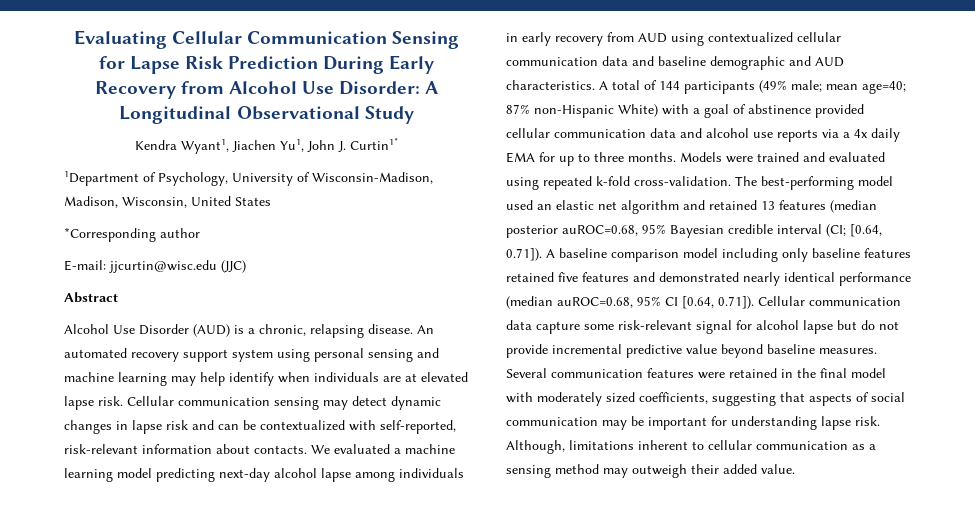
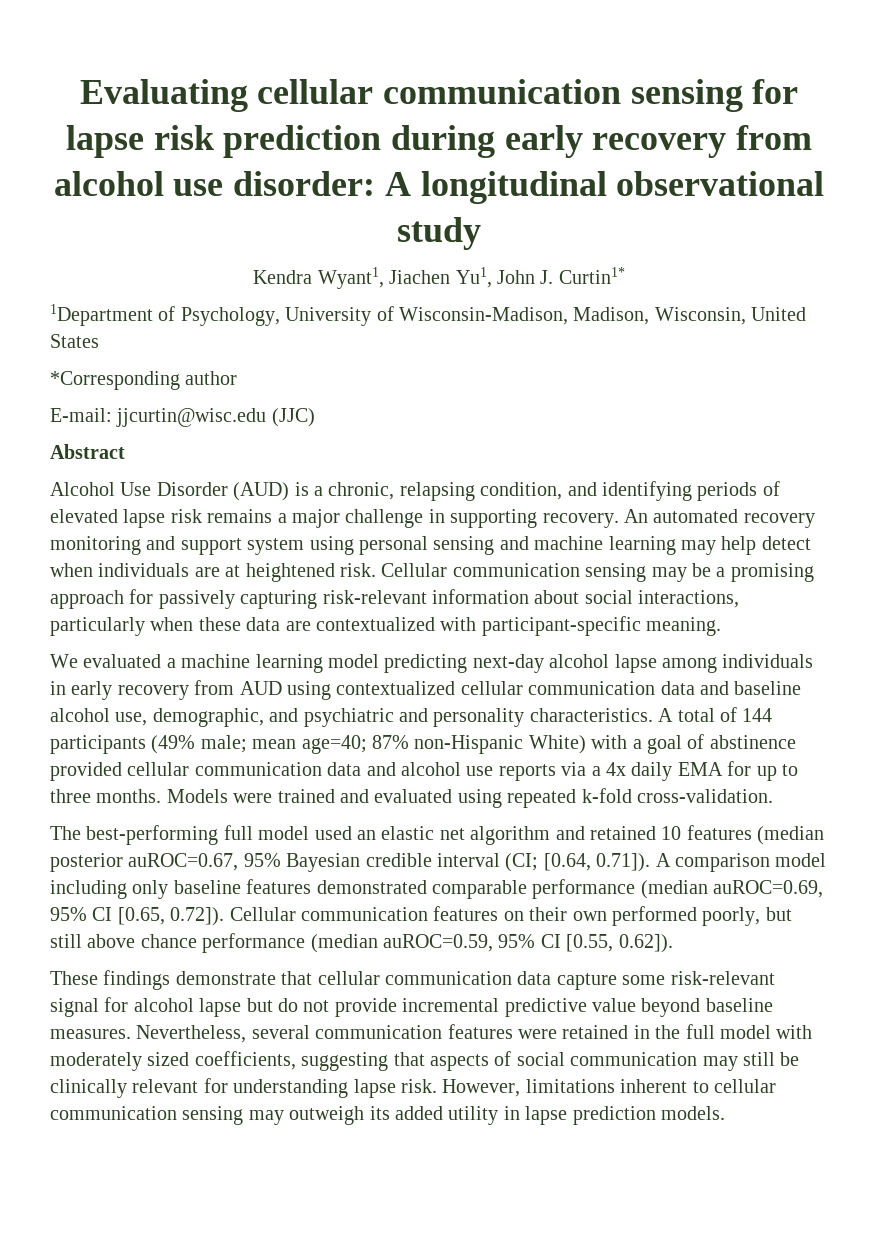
- Evaluating Cellular Communication Sensing for Lapse Risk Prediction During Early Recovery from Alcohol Use Disorder: A Longitudinal Observational Study
+ Evaluating cellular communication sensing for lapse risk prediction during early recovery from alcohol use disorder: A longitudinal observational study
- Alcohol Use Disorder (AUD) is a chronic, relapsing disease.
+ Alcohol Use Disorder (AUD) is a chronic, relapsing condition, and identifying periods of elevated lapse risk remains a major challenge in supporting recovery.
- An automated recovery support system using personal sensing and machine learning may help identify when individuals are at elevated lapse risk.
+ An automated recovery monitoring and support system using personal sensing and machine learning may help detect when individuals are at heightened risk.
- Cellular communication sensing may detect dynamic changes in lapse risk and can be contextualized with self-reported, risk-relevant information about contacts. We evaluated a machine learning model predicting next-day alcohol lapse among individuals in early recovery from AUD using contextualized cellular communication data and baseline demographic and AUD characteristics.
+ Cellular communication sensing may be a promising approach for passively capturing risk-relevant information about social interactions, particularly when these data are contextualized with participant-specific meaning.
+ We evaluated a machine learning model predicting next-day alcohol lapse among individuals in early recovery from AUD using contextualized cellular communication data and baseline alcohol use, demographic, and psychiatric and personality characteristics.
- Models were trained and evaluated using repeated k-fold cross-validation. The best-performing model used an elastic net algorithm and retained 13 features (median posterior auROC=0.68, 95% Bayesian credible interval (CI; [0.64, 0.71]). A baseline comparison model including only baseline features retained five features and demonstrated nearly identical performance (median auROC=0.68, 95% CI [0.64, 0.71]). Cellular communication data capture some risk-relevant signal for alcohol lapse but do not provide incremental predictive value beyond baseline measures.
+ Models were trained and evaluated using repeated k-fold cross-validation.
+ The best-performing full model used an elastic net algorithm and retained 10 features (median posterior auROC=0.67, 95% Bayesian credible interval (CI; [0.64, 0.71]). A comparison model including only baseline features demonstrated comparable performance (median auROC=0.69, 95% CI [0.65, 0.72]). Cellular communication features on their own performed poorly, but still above chance performance (median auROC=0.59, 95% CI [0.55, 0.62]).
+ These findings demonstrate that cellular communication data capture some risk-relevant signal for alcohol lapse but do not provide incremental predictive value beyond baseline measures.
- Several communication features were retained in the final model with moderately sized coefficients, suggesting that aspects of social communication may be important for understanding lapse risk.
+ Nevertheless, several communication features were retained in the full model with moderately sized coefficients, suggesting that aspects of social communication may still be clinically relevant for understanding lapse risk.
- Although, limitations inherent to cellular communication as a sensing method may outweigh their added value.
+ However, limitations inherent to cellular communication sensing may outweigh its added utility in lapse prediction models.

